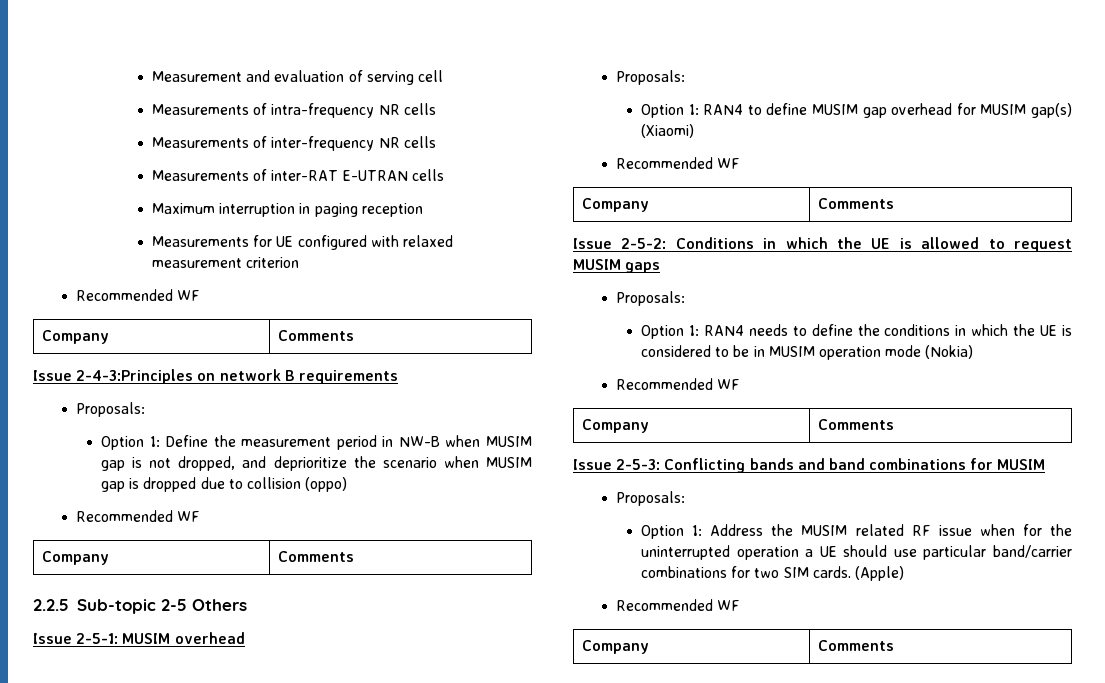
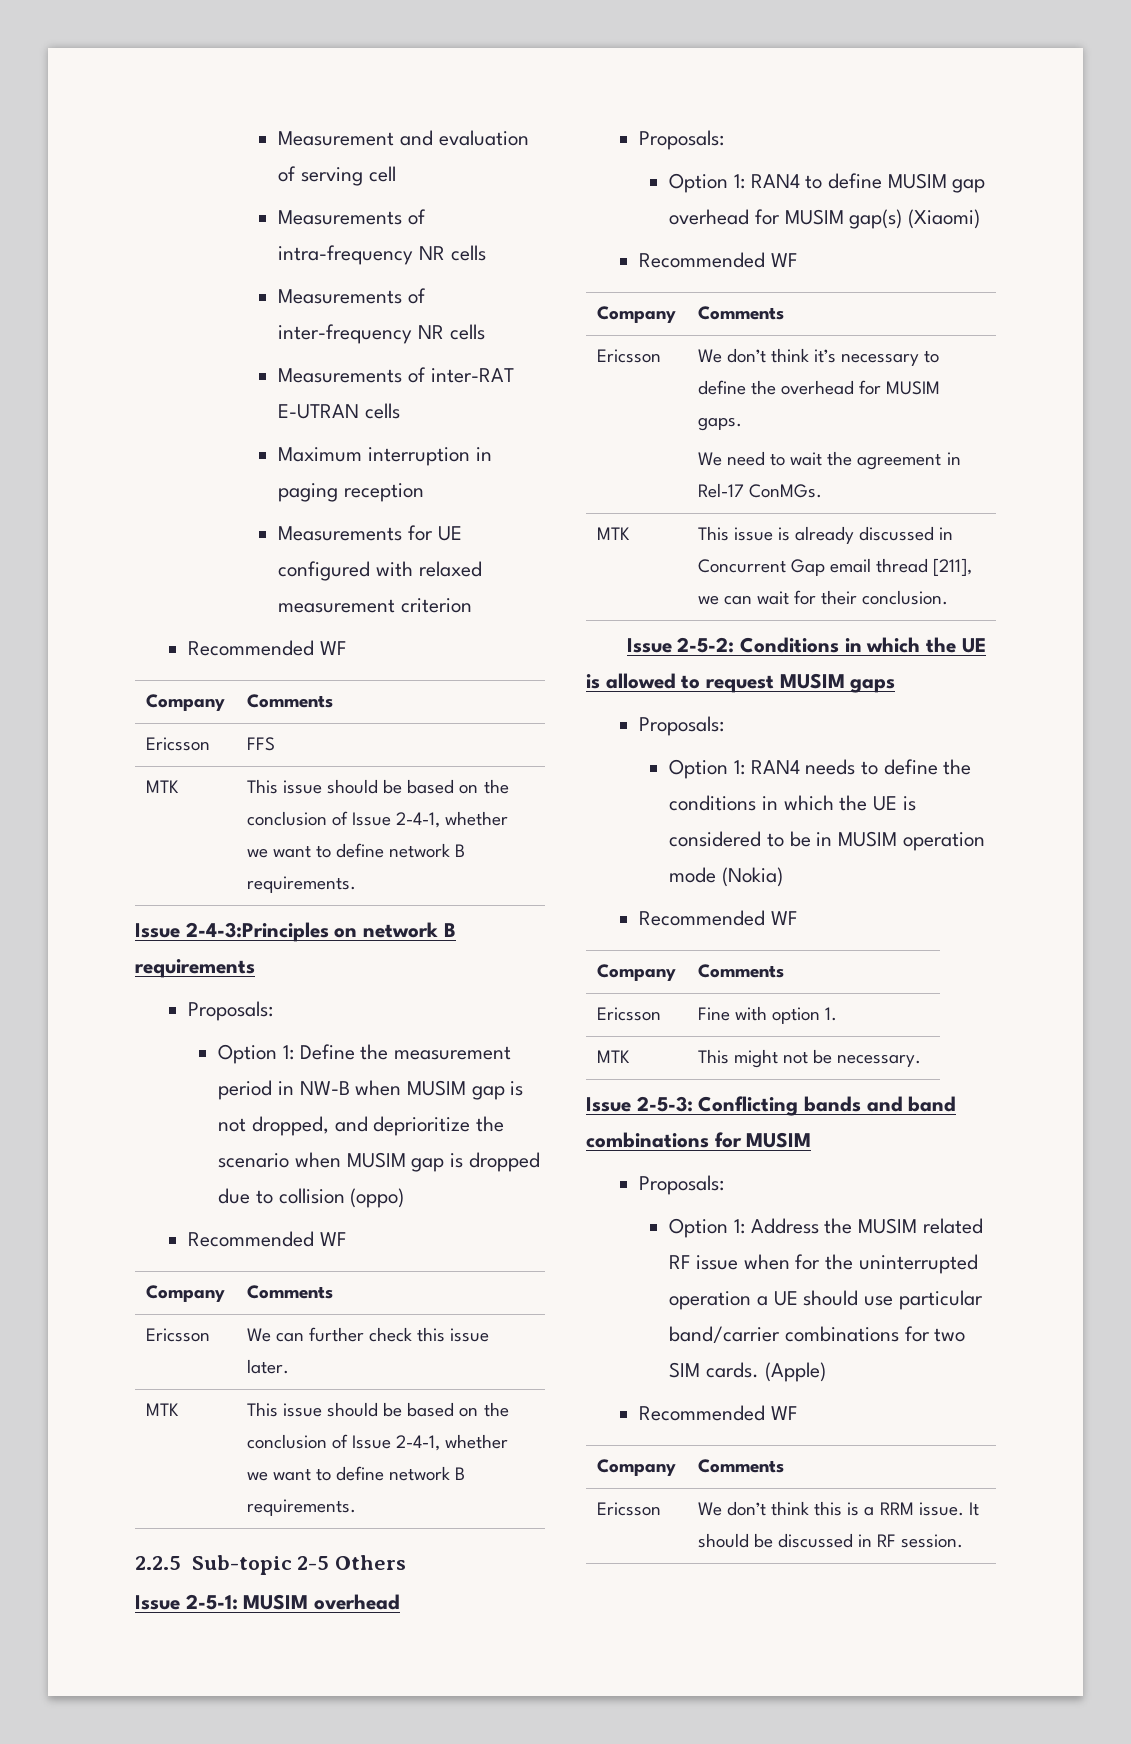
+ Ericsson | FFS
+ MTK | This issue should be based on the conclusion of Issue 2-4-1, whether we want to define network B requirements.
+ Ericsson | We can further check this issue later.
+ MTK | This issue should be based on the conclusion of Issue 2-4-1, whether we want to define network B requirements.
+ Ericsson | We don’t think it’s necessary to define the overhead for MUSIM gaps.
+ We need to wait the agreement in Rel-17 ConMGs.
+ MTK | This issue is already discussed in Concurrent Gap email thread [211], we can wait for their conclusion.
+ Ericsson | Fine with option 1.
+ MTK | This might not be necessary.
+ Ericsson | We don’t think this is a RRM issue. It should be discussed in RF session.

